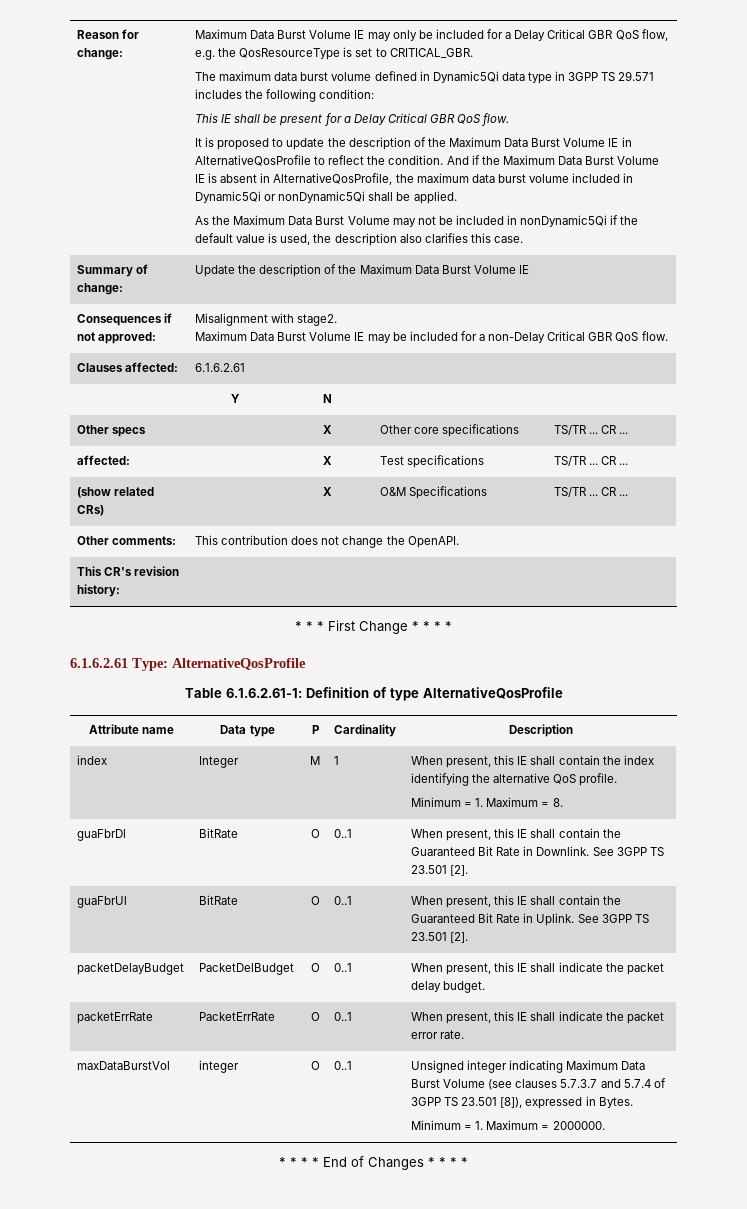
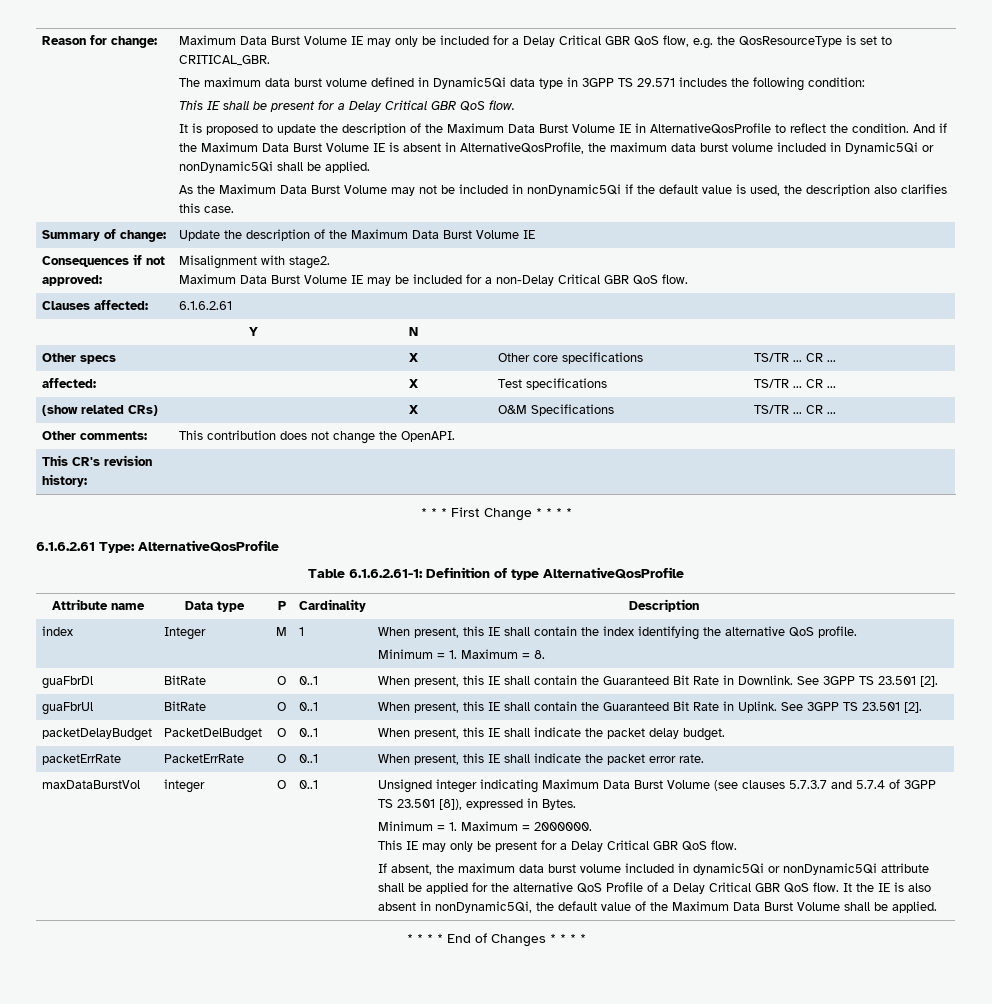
+ This IE may only be present for a Delay Critical GBR QoS flow.
+ If absent, the maximum data burst volume included in dynamic5Qi or nonDynamic5Qi attribute shall be applied for the alternative QoS Profile of a Delay Critical GBR QoS flow. It the IE is also absent in nonDynamic5Qi, the default value of the Maximum Data Burst Volume shall be applied.

